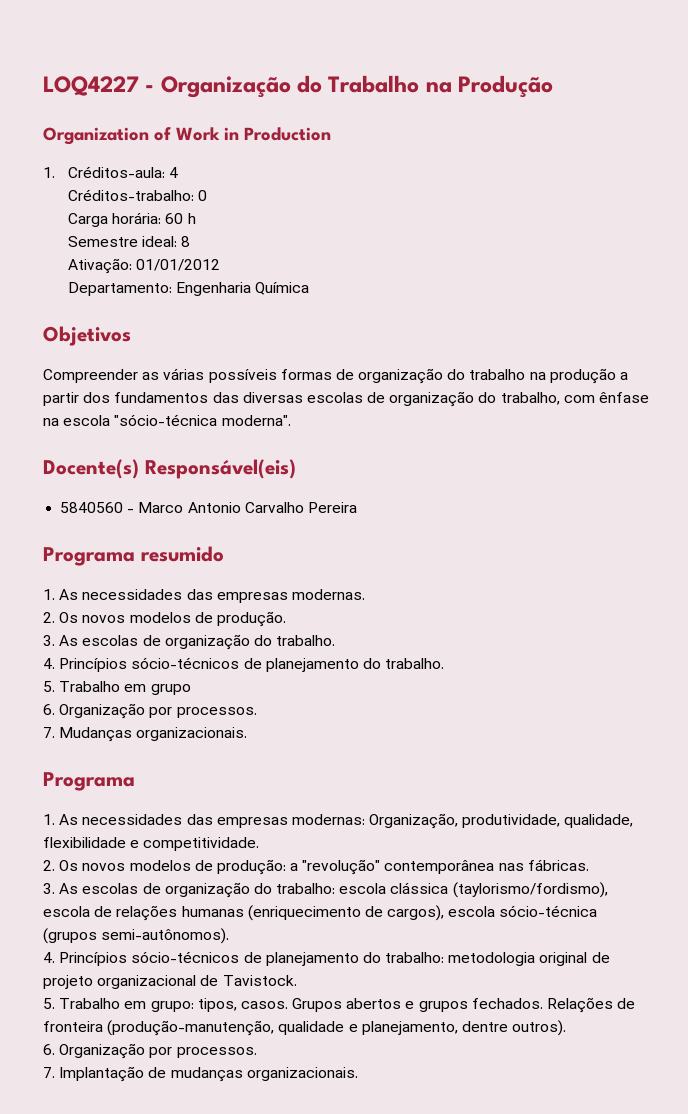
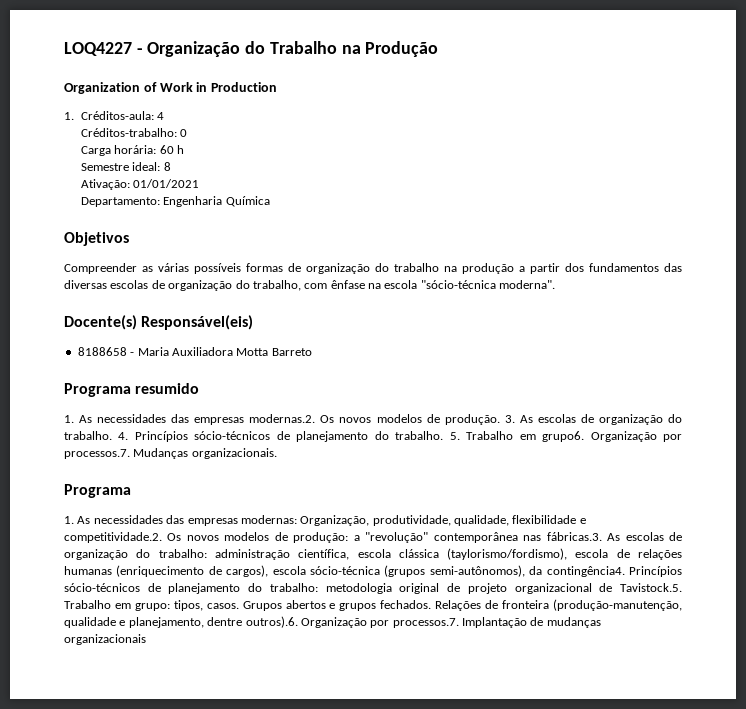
- Ativação: 01/01/2012
+ Ativação: 01/01/2021
- 5840560 - Marco Antonio Carvalho Pereira
+ 8188658 - Maria Auxiliadora Motta Barreto
- 1. As necessidades das empresas modernas.
- 2. Os novos modelos de produção.
- 3. As escolas de organização do trabalho.
- 4. Princípios sócio-técnicos de planejamento do trabalho.
- 5. Trabalho em grupo
- 6. Organização por processos.
- 7. Mudanças organizacionais.
+ 1. As necessidades das empresas modernas.2. Os novos modelos de produção. 3. As escolas de organização do trabalho. 4. Princípios sócio-técnicos de planejamento do trabalho. 5. Trabalho em grupo6. Organização por processos.7. Mudanças organizacionais.
- 1. As necessidades das empresas modernas: Organização, produtividade, qualidade, flexibilidade e competitividade.
- 2. Os novos modelos de produção: a "revolução" contemporânea nas fábricas.
- 3. As escolas de organização do trabalho: escola clássica (taylorismo/fordismo), escola de relações humanas (enriquecimento de cargos), escola sócio-técnica (grupos semi-autônomos).
- 4. Princípios sócio-técnicos de planejamento do trabalho: metodologia original de projeto organizacional de Tavistock.
- 5. Trabalho em grupo: tipos, casos.
+ 1. As necessidades das empresas modernas: Organização, produtividade, qualidade, flexibilidade e competitividade.2. Os novos modelos de produção: a "revolução" contemporânea nas fábricas.3. As escolas de organização do trabalho: administração científica, escola clássica (taylorismo/fordismo), escola de relações humanas (enriquecimento de cargos), escola sócio-técnica (grupos semi-autônomos), da contingência4. Princípios sócio-técnicos de planejamento do trabalho: metodologia original de projeto organizacional de Tavistock.5. Trabalho em grupo: tipos, casos.
- Relações de fronteira (produção-manutenção, qualidade e planejamento, dentre outros).
- 6. Organização por processos.
- 7. Implantação de mudanças organizacionais.
+ Relações de fronteira (produção-manutenção, qualidade e planejamento, dentre outros).6. Organização por processos.7. Implantação de mudanças organizacionais

